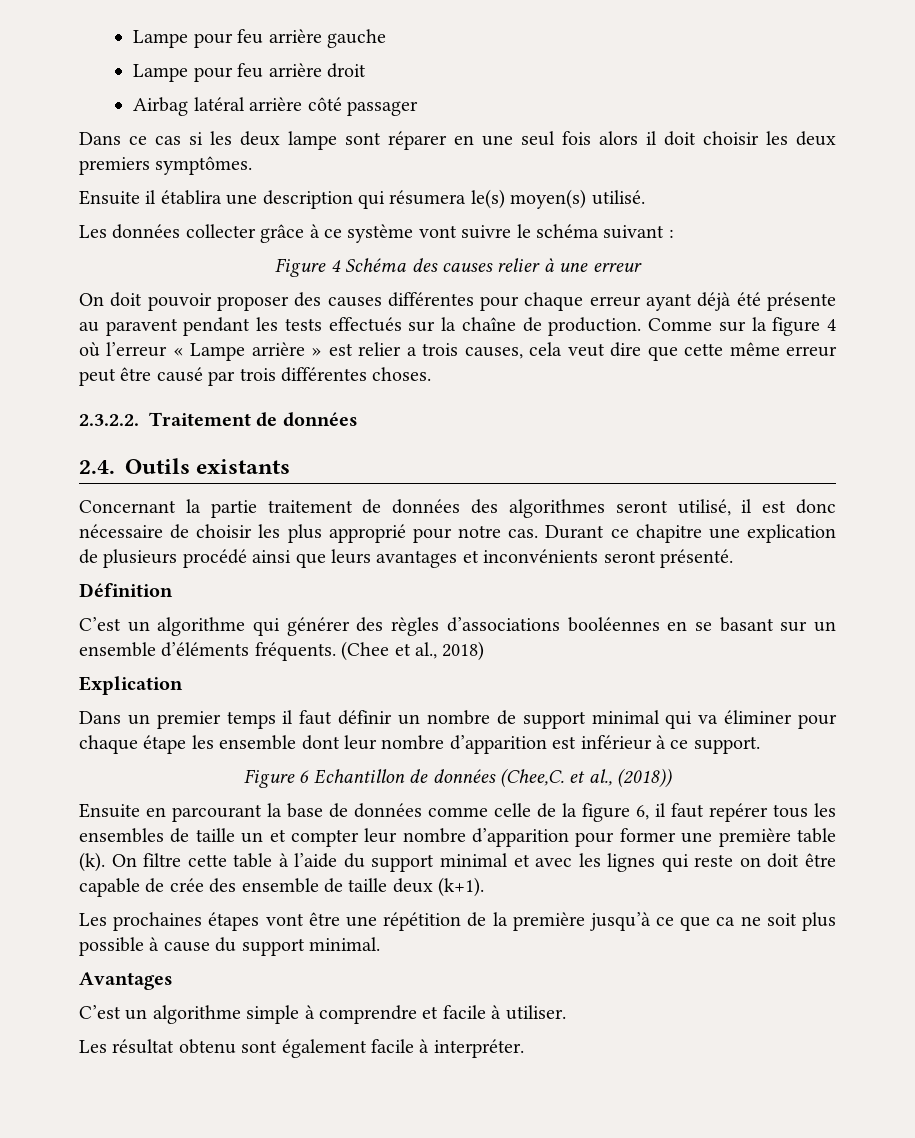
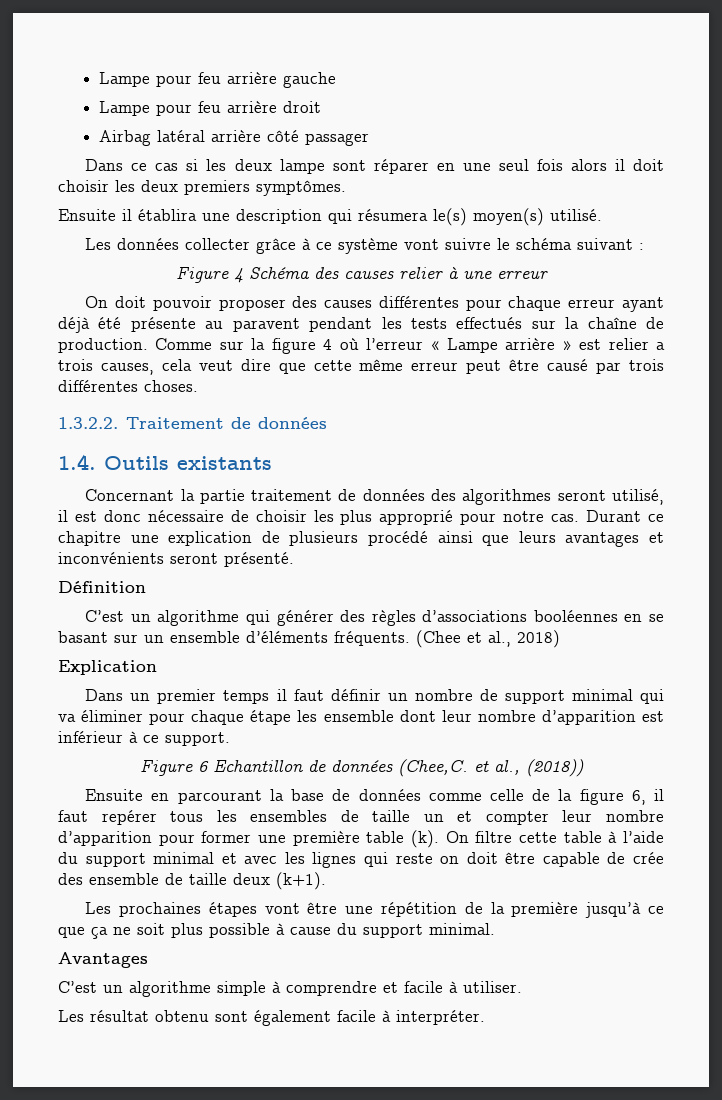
- 2.3.2.2. Traitement de données
+ 1.3.2.2. Traitement de données
- 2.4. Outils existants
+ 1.4. Outils existants
- Les prochaines étapes vont être une répétition de la première jusqu’à ce que ca ne soit plus possible à cause du support minimal.
+ Les prochaines étapes vont être une répétition de la première jusqu’à ce que ça ne soit plus possible à cause du support minimal.

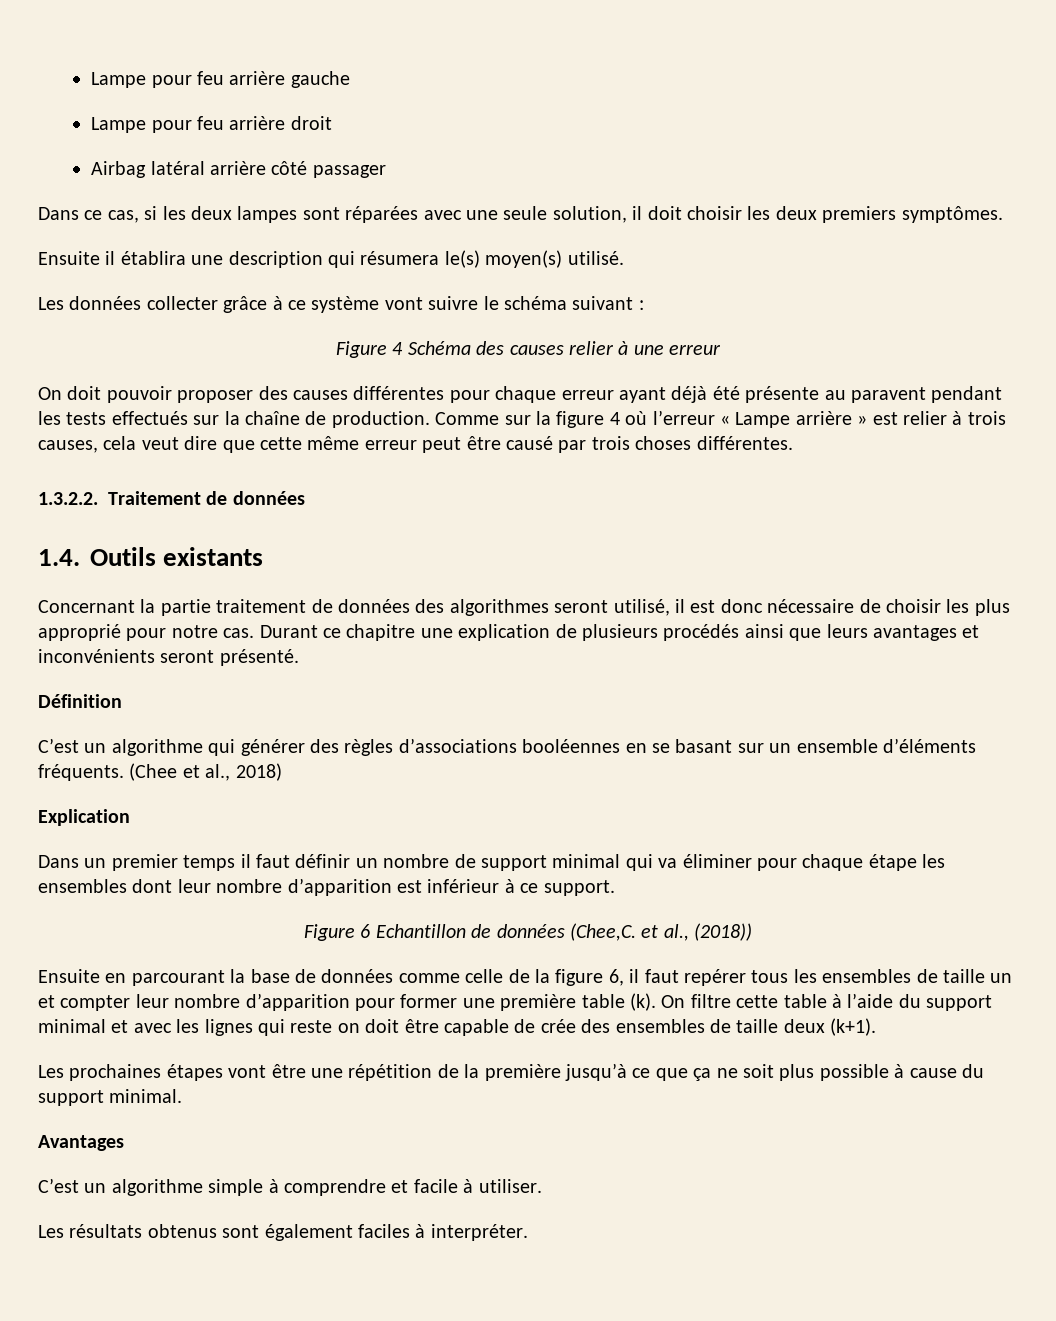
- Dans ce cas si les deux lampe sont réparer en une seul fois alors il doit choisir les deux premiers symptômes.
+ Dans ce cas, si les deux lampes sont réparées avec une seule solution, il doit choisir les deux premiers symptômes.
- Comme sur la figure 4 où l’erreur « Lampe arrière » est relier a trois causes, cela veut dire que cette même erreur peut être causé par trois différentes choses.
+ Comme sur la figure 4 où l’erreur « Lampe arrière » est relier à trois causes, cela veut dire que cette même erreur peut être causé par trois choses différentes.
- Durant ce chapitre une explication de plusieurs procédé ainsi que leurs avantages et inconvénients seront présenté.
+ Durant ce chapitre une explication de plusieurs procédés ainsi que leurs avantages et inconvénients seront présenté.
- Dans un premier temps il faut définir un nombre de support minimal qui va éliminer pour chaque étape les ensemble dont leur nombre d’apparition est inférieur à ce support.
+ Dans un premier temps il faut définir un nombre de support minimal qui va éliminer pour chaque étape les ensembles dont leur nombre d’apparition est inférieur à ce support.
- On filtre cette table à l’aide du support minimal et avec les lignes qui reste on doit être capable de crée des ensemble de taille deux (k+1).
+ On filtre cette table à l’aide du support minimal et avec les lignes qui reste on doit être capable de crée des ensembles de taille deux (k+1).
- Les résultat obtenu sont également facile à interpréter.
+ Les résultats obtenus sont également faciles à interpréter.

